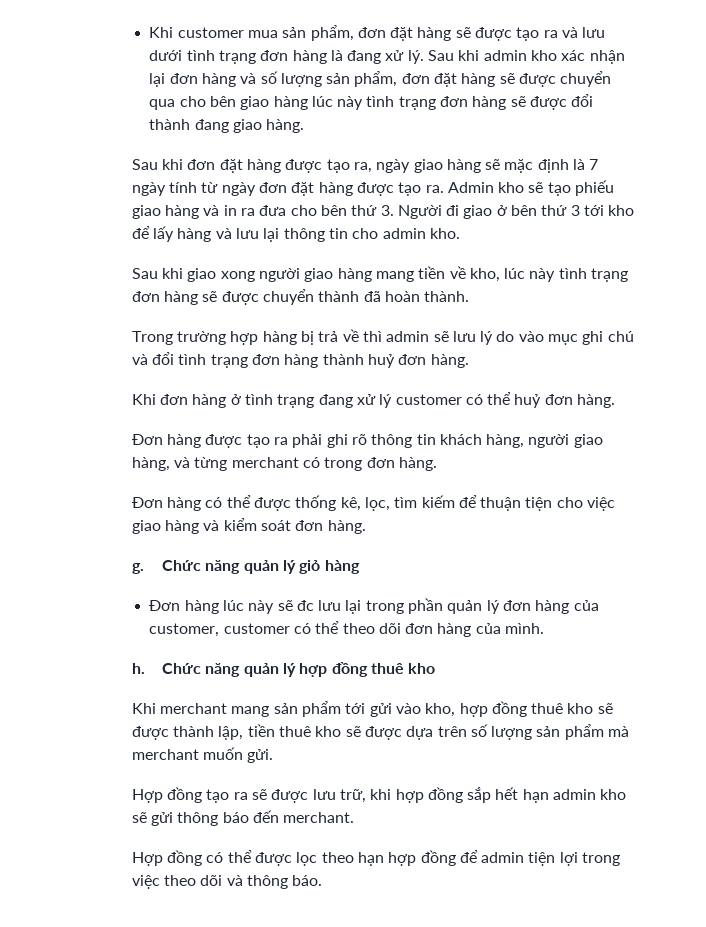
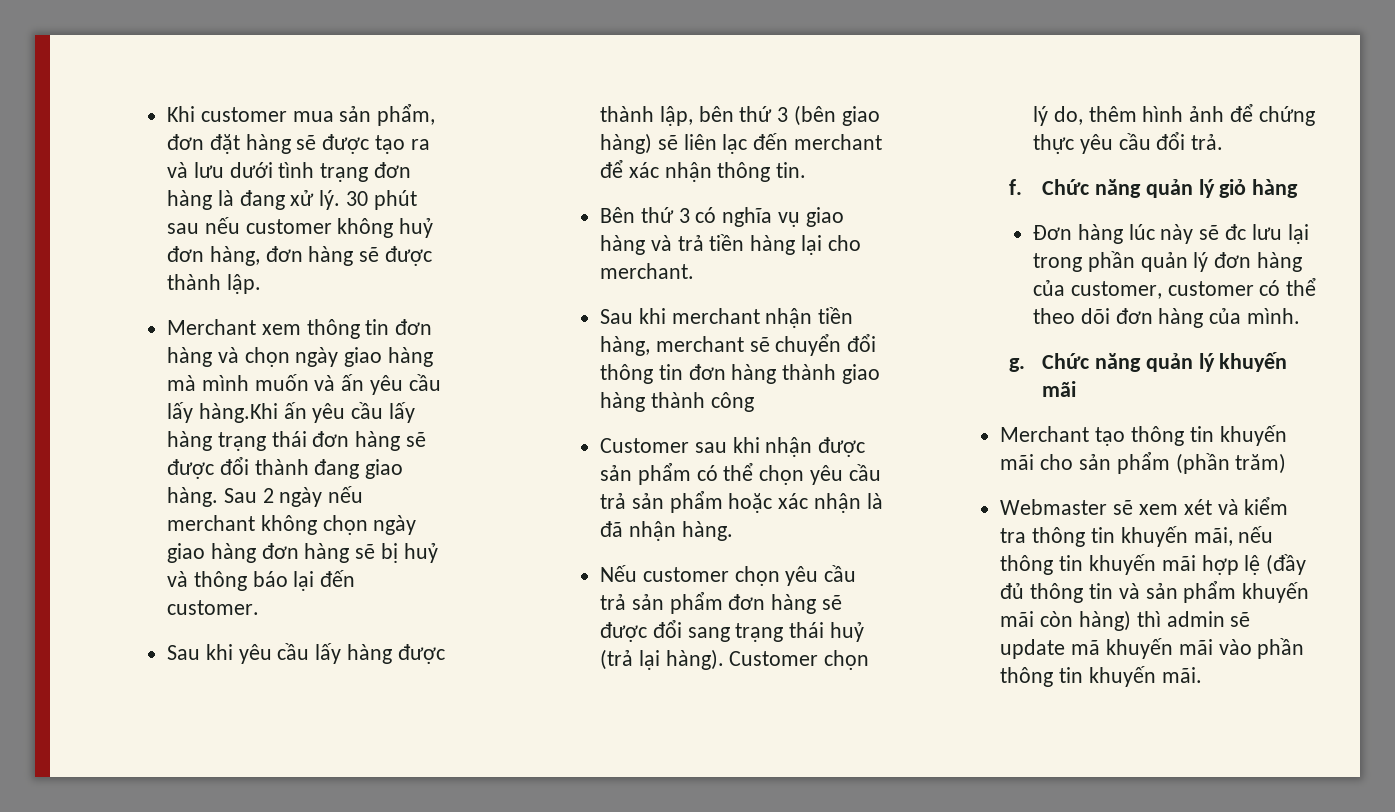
- Sau khi admin kho xác nhận lại đơn hàng và số lượng sản phẩm, đơn đặt hàng sẽ được chuyển qua cho bên giao hàng lúc này tình trạng đơn hàng sẽ được đổi thành đang giao hàng.
- Sau khi đơn đặt hàng được tạo ra, ngày giao hàng sẽ mặc định là 7 ngày tính từ ngày đơn đặt hàng được tạo ra. Admin kho sẽ tạo phiếu giao hàng và in ra đưa cho bên thứ 3. Người đi giao ở bên thứ 3 tới kho để lấy hàng và lưu lại thông tin cho admin kho.
- Sau khi giao xong người giao hàng mang tiền về kho, lúc này tình trạng đơn hàng sẽ được chuyển thành đã hoàn thành.
- Trong trường hợp hàng bị trả về thì admin sẽ lưu lý do vào mục ghi chú và đổi tình trạng đơn hàng thành huỷ đơn hàng.
- Khi đơn hàng ở tình trạng đang xử lý customer có thể huỷ đơn hàng.
- Đơn hàng được tạo ra phải ghi rõ thông tin khách hàng, người giao hàng, và từng merchant có trong đơn hàng.
- Đơn hàng có thể được thống kê, lọc, tìm kiếm để thuận tiện cho việc giao hàng và kiểm soát đơn hàng.
- g.
+ 30 phút sau nếu customer không huỷ đơn hàng, đơn hàng sẽ được thành lập.
+ Merchant xem thông tin đơn hàng và chọn ngày giao hàng mà mình muốn và ấn yêu cầu lấy hàng.Khi ấn yêu cầu lấy hàng trạng thái đơn hàng sẽ được đổi thành đang giao hàng. Sau 2 ngày nếu merchant không chọn ngày giao hàng đơn hàng sẽ bị huỷ và thông báo lại đến customer.
+ Sau khi yêu cầu lấy hàng được thành lập, bên thứ 3 (bên giao hàng) sẽ liên lạc đến merchant để xác nhận thông tin.
+ Bên thứ 3 có nghĩa vụ giao hàng và trả tiền hàng lại cho merchant.
+ Sau khi merchant nhận tiền hàng, merchant sẽ chuyển đổi thông tin đơn hàng thành giao hàng thành công
+ Customer sau khi nhận được sản phẩm có thể chọn yêu cầu trả sản phẩm hoặc xác nhận là đã nhận hàng.
+ Nếu customer chọn yêu cầu trả sản phẩm đơn hàng sẽ được đổi sang trạng thái huỷ (trả lại hàng). Customer chọn lý do, thêm hình ảnh để chứng thực yêu cầu đổi trả.
+ f.
- h. Chức năng quản lý hợp đồng thuê kho
- Khi merchant mang sản phẩm tới gửi vào kho, hợp đồng thuê kho sẽ được thành lập, tiền thuê kho sẽ được dựa trên số lượng sản phẩm mà merchant muốn gửi.
- Hợp đồng tạo ra sẽ được lưu trữ, khi hợp đồng sắp hết hạn admin kho sẽ gửi thông báo đến merchant.
- Hợp đồng có thể được lọc theo hạn hợp đồng để admin tiện lợi trong việc theo dõi và thông báo.
+ g. Chức năng quản lý khuyến mãi
+ Merchant tạo thông tin khuyến mãi cho sản phẩm (phần trăm)
+ Webmaster sẽ xem xét và kiểm tra thông tin khuyến mãi, nếu thông tin khuyến mãi hợp lệ (đầy đủ thông tin và sản phẩm khuyến mãi còn hàng) thì admin sẽ update mã khuyến mãi vào phần thông tin khuyến mãi.

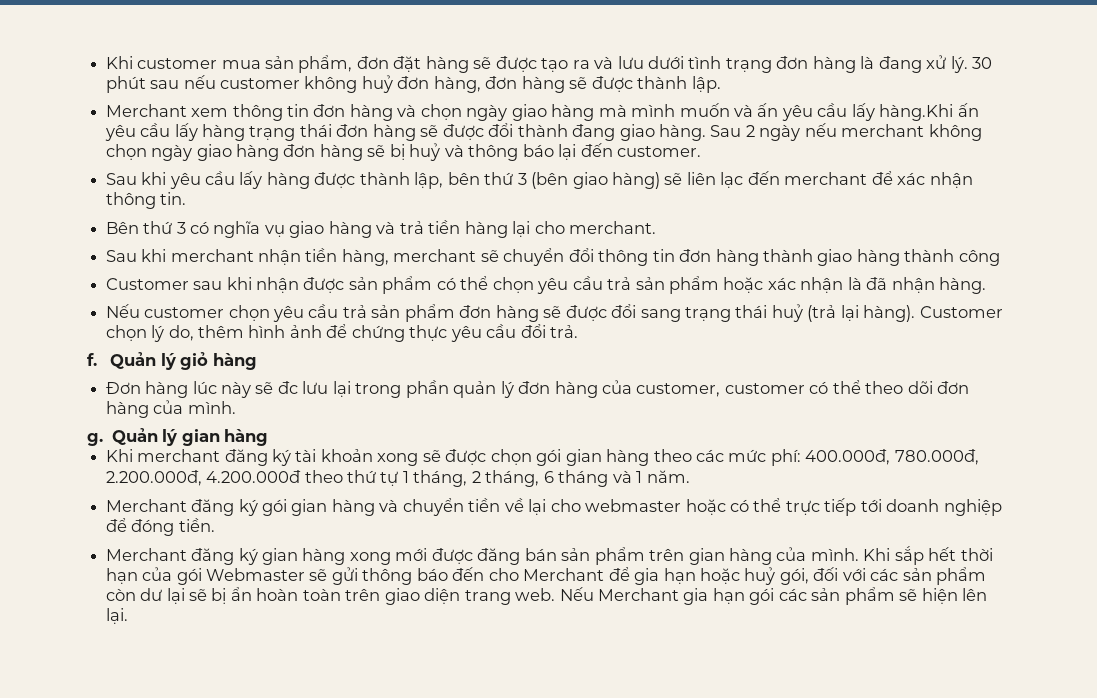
- Chức năng quản lý giỏ hàng
+ Quản lý giỏ hàng
- Chức năng quản lý khuyến mãi
- Merchant tạo thông tin khuyến mãi cho sản phẩm (phần trăm)
- Webmaster sẽ xem xét và kiểm tra thông tin khuyến mãi, nếu thông tin khuyến mãi hợp lệ (đầy đủ thông tin và sản phẩm khuyến mãi còn hàng) thì admin sẽ update mã khuyến mãi vào phần thông tin khuyến mãi.
+ Quản lý gian hàng
+ Khi merchant đăng ký tài khoản xong sẽ được chọn gói gian hàng theo các mức phí: 400.000đ, 780.000đ, 2.200.000đ, 4.200.000đ theo thứ tự 1 tháng, 2 tháng, 6 tháng và 1 năm.
+ Merchant đăng ký gói gian hàng và chuyển tiền về lại cho webmaster hoặc có thể trực tiếp tới doanh nghiệp để đóng tiền.
+ Merchant đăng ký gian hàng xong mới được đăng bán sản phẩm trên gian hàng của mình. Khi sắp hết thời hạn của gói Webmaster sẽ gửi thông báo đến cho Merchant để gia hạn hoặc huỷ gói, đối với các sản phẩm còn dư lại sẽ bị ẩn hoàn toàn trên giao diện trang web. Nếu Merchant gia hạn gói các sản phẩm sẽ hiện lên lại.

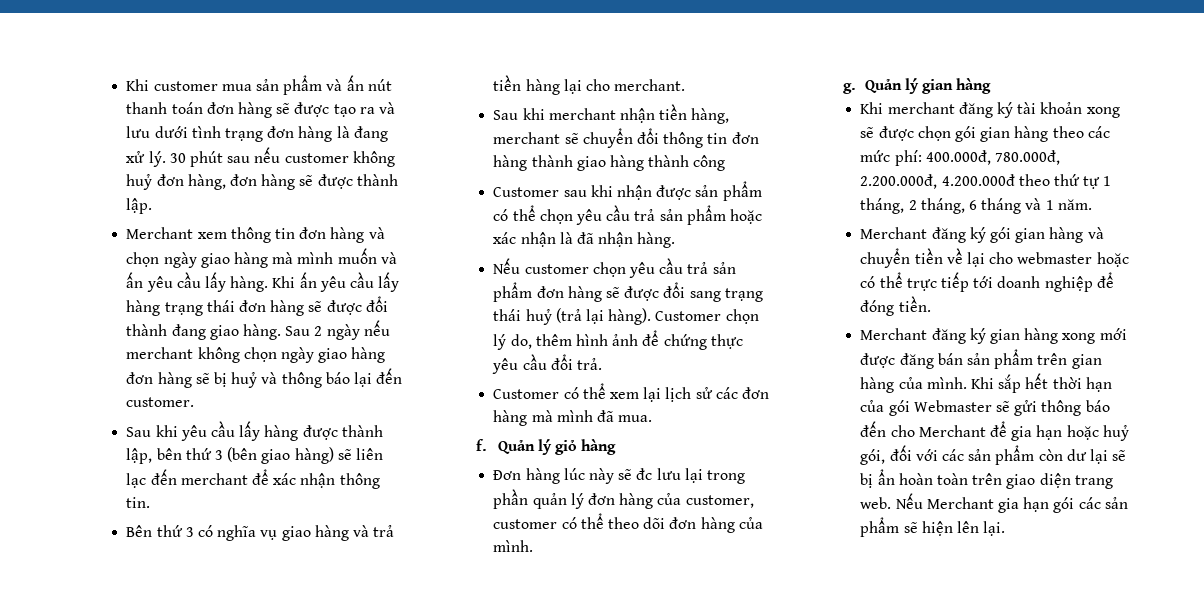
- Khi customer mua sản phẩm, đơn đặt hàng sẽ được tạo ra và lưu dưới tình trạng đơn hàng là đang xử lý.
+ Khi customer mua sản phẩm và ấn nút thanh toán đơn hàng sẽ được tạo ra và lưu dưới tình trạng đơn hàng là đang xử lý.
- Merchant xem thông tin đơn hàng và chọn ngày giao hàng mà mình muốn và ấn yêu cầu lấy hàng.Khi ấn yêu cầu lấy hàng trạng thái đơn hàng sẽ được đổi thành đang giao hàng.
+ Merchant xem thông tin đơn hàng và chọn ngày giao hàng mà mình muốn và ấn yêu cầu lấy hàng. Khi ấn yêu cầu lấy hàng trạng thái đơn hàng sẽ được đổi thành đang giao hàng.
+ Customer có thể xem lại lịch sử các đơn hàng mà mình đã mua.

